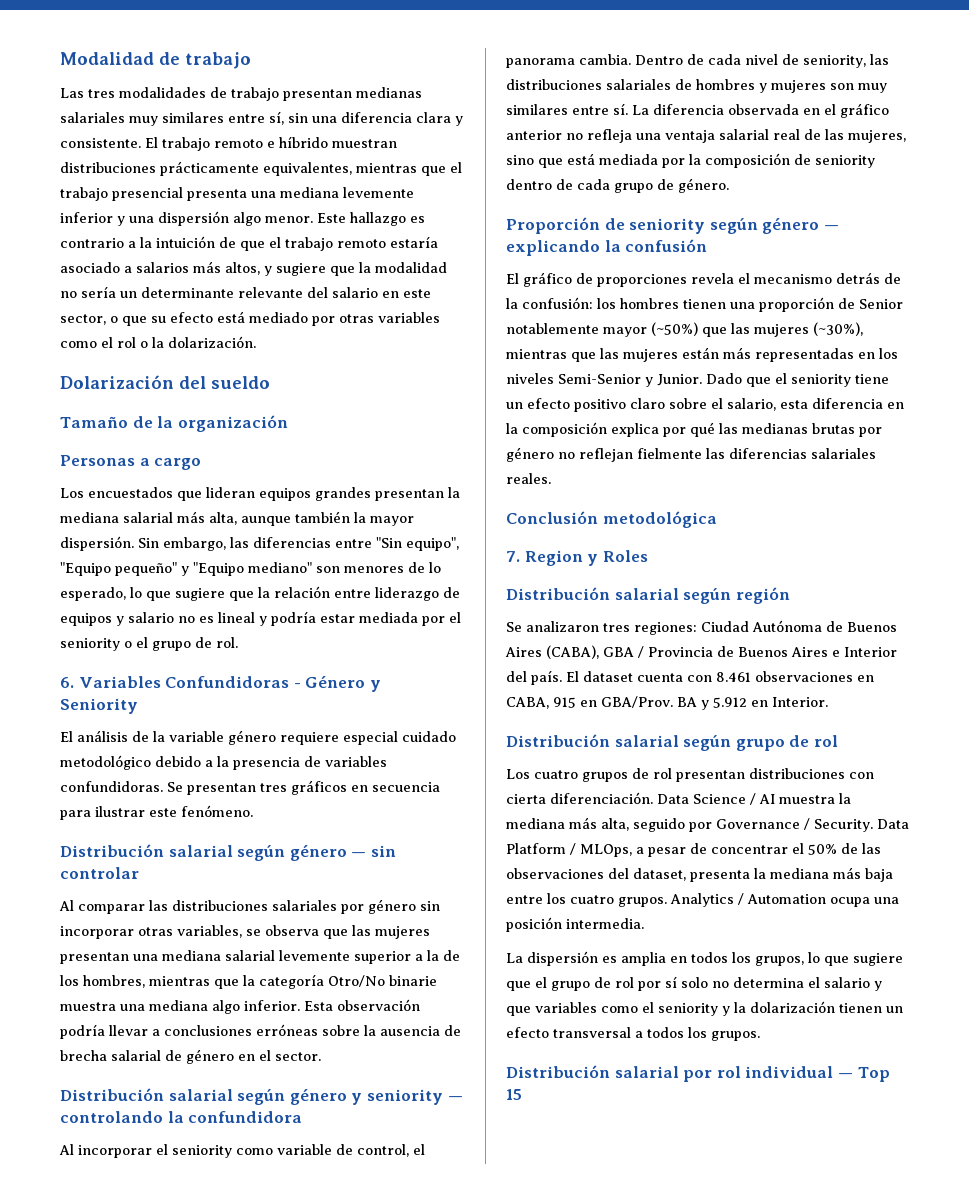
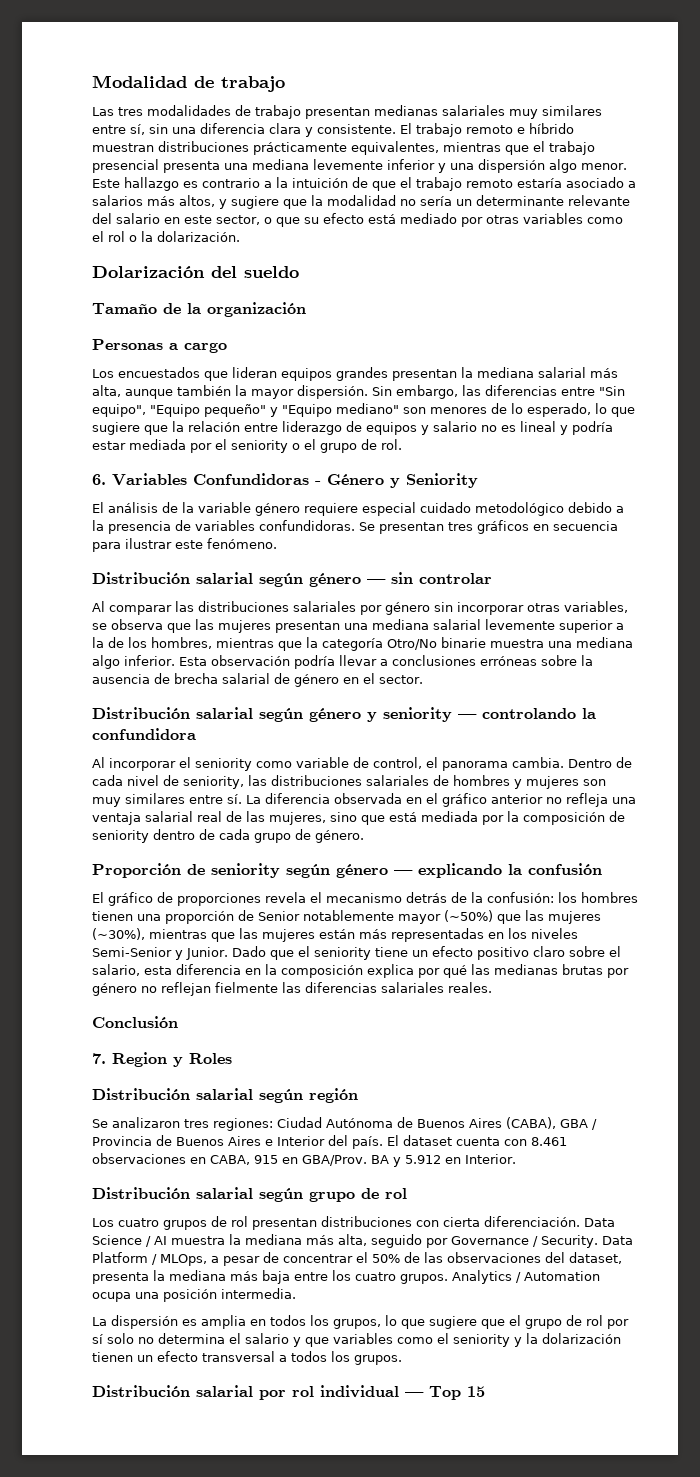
- Conclusión metodológica
+ Conclusión

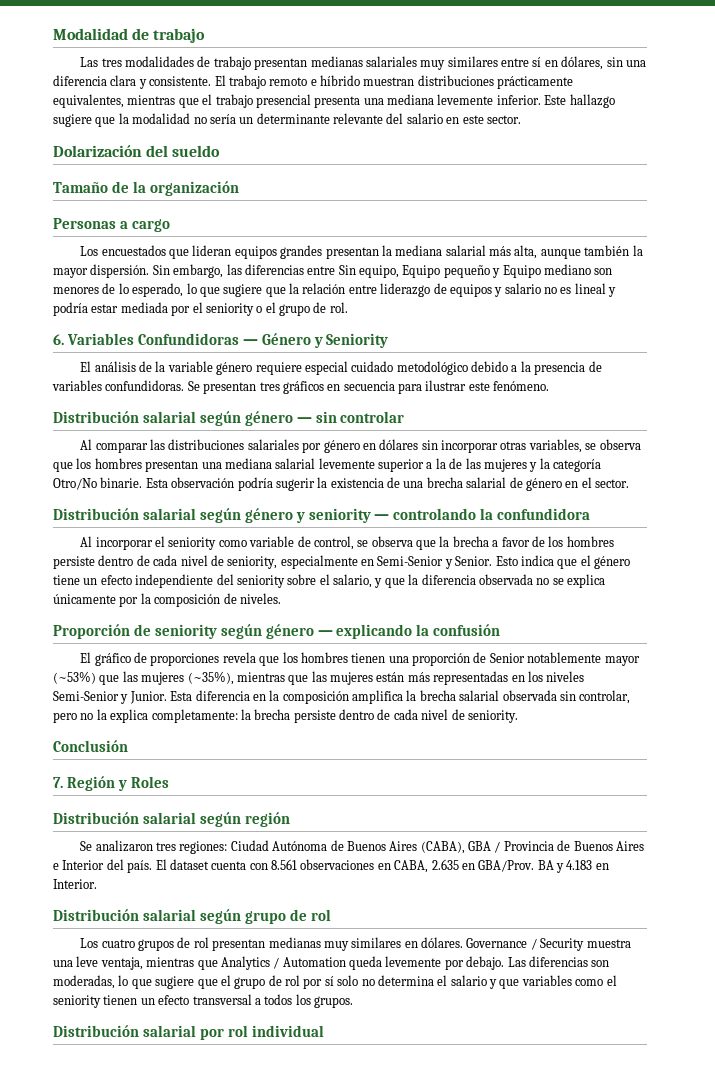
- Las tres modalidades de trabajo presentan medianas salariales muy similares entre sí, sin una diferencia clara y consistente.
+ Las tres modalidades de trabajo presentan medianas salariales muy similares entre sí en dólares, sin una diferencia clara y consistente.
- El trabajo remoto e híbrido muestran distribuciones prácticamente equivalentes, mientras que el trabajo presencial presenta una mediana levemente inferior y una dispersión algo menor. Este hallazgo es contrario a la intuición de que el trabajo remoto estaría asociado a salarios más altos, y sugiere que la modalidad no sería un determinante relevante del salario en este sector, o que su efecto está mediado por otras variables como el rol o la dolarización.
+ El trabajo remoto e híbrido muestran distribuciones prácticamente equivalentes, mientras que el trabajo presencial presenta una mediana levemente inferior. Este hallazgo sugiere que la modalidad no sería un determinante relevante del salario en este sector.
- Sin embargo, las diferencias entre "Sin equipo", "Equipo pequeño" y "Equipo mediano" son menores de lo esperado, lo que sugiere que la relación entre liderazgo de equipos y salario no es lineal y podría estar mediada por el seniority o el grupo de rol.
+ Sin embargo, las diferencias entre Sin equipo, Equipo pequeño y Equipo mediano son menores de lo esperado, lo que sugiere que la relación entre liderazgo de equipos y salario no es lineal y podría estar mediada por el seniority o el grupo de rol.
- 6. Variables Confundidoras - Género y Seniority
+ 6. Variables Confundidoras — Género y Seniority
- Al comparar las distribuciones salariales por género sin incorporar otras variables, se observa que las mujeres presentan una mediana salarial levemente superior a la de los hombres, mientras que la categoría Otro/No binarie muestra una mediana algo inferior. Esta observación podría llevar a conclusiones erróneas sobre la ausencia de brecha salarial de género en el sector.
+ Al comparar las distribuciones salariales por género en dólares sin incorporar otras variables, se observa que los hombres presentan una mediana salarial levemente superior a la de las mujeres y la categoría Otro/No binarie. Esta observación podría sugerir la existencia de una brecha salarial de género en el sector.
- Al incorporar el seniority como variable de control, el panorama cambia. Dentro de cada nivel de seniority, las distribuciones salariales de hombres y mujeres son muy similares entre sí. La diferencia observada en el gráfico anterior no refleja una ventaja salarial real de las mujeres, sino que está mediada por la composición de seniority dentro de cada grupo de género.
+ Al incorporar el seniority como variable de control, se observa que la brecha a favor de los hombres persiste dentro de cada nivel de seniority, especialmente en Semi-Senior y Senior. Esto indica que el género tiene un efecto independiente del seniority sobre el salario, y que la diferencia observada no se explica únicamente por la composición de niveles.
- El gráfico de proporciones revela el mecanismo detrás de la confusión: los hombres tienen una proporción de Senior notablemente mayor (~50%) que las mujeres (~30%), mientras que las mujeres están más representadas en los niveles Semi-Senior y Junior.
+ El gráfico de proporciones revela que los hombres tienen una proporción de Senior notablemente mayor (~53%) que las mujeres (~35%), mientras que las mujeres están más representadas en los niveles Semi-Senior y Junior.
- Dado que el seniority tiene un efecto positivo claro sobre el salario, esta diferencia en la composición explica por qué las medianas brutas por género no reflejan fielmente las diferencias salariales reales.
+ Esta diferencia en la composición amplifica la brecha salarial observada sin controlar, pero no la explica completamente: la brecha persiste dentro de cada nivel de seniority.
- 7. Region y Roles
+ 7. Región y Roles
- El dataset cuenta con 8.461 observaciones en CABA, 915 en GBA/Prov.
+ El dataset cuenta con 8.561 observaciones en CABA, 2.635 en GBA/Prov.
- BA y 5.912 en Interior.
+ BA y 4.183 en Interior.
- Los cuatro grupos de rol presentan distribuciones con cierta diferenciación. Data Science / AI muestra la mediana más alta, seguido por Governance / Security. Data Platform / MLOps, a pesar de concentrar el 50% de las observaciones del dataset, presenta la mediana más baja entre los cuatro grupos. Analytics / Automation ocupa una posición intermedia.
- La dispersión es amplia en todos los grupos, lo que sugiere que el grupo de rol por sí solo no determina el salario y que variables como el seniority y la dolarización tienen un efecto transversal a todos los grupos.
+ Los cuatro grupos de rol presentan medianas muy similares en dólares. Governance / Security muestra una leve ventaja, mientras que Analytics / Automation queda levemente por debajo. Las diferencias son moderadas, lo que sugiere que el grupo de rol por sí solo no determina el salario y que variables como el seniority tienen un efecto transversal a todos los grupos.
- Distribución salarial por rol individual — Top 15
+ Distribución salarial por rol individual

